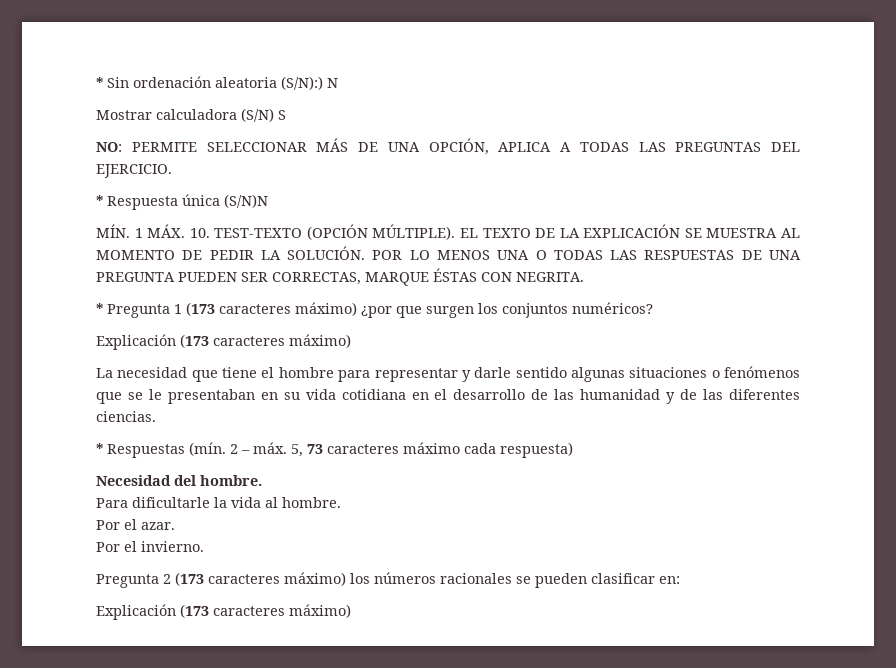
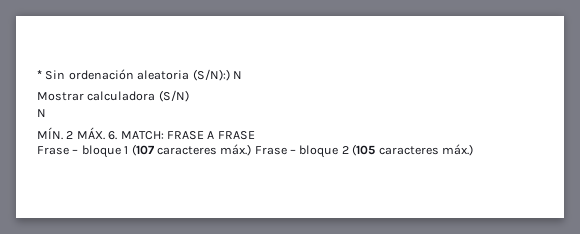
- Mostrar calculadora (S/N) S
- NO: PERMITE SELECCIONAR MÁS DE UNA OPCIÓN, APLICA A TODAS LAS PREGUNTAS DEL EJERCICIO.
- * Respuesta única (S/N)N
- MÍN. 1 MÁX. 10. TEST-TEXTO (OPCIÓN MÚLTIPLE). EL TEXTO DE LA EXPLICACIÓN SE MUESTRA AL MOMENTO DE PEDIR LA SOLUCIÓN. POR LO MENOS UNA O TODAS LAS RESPUESTAS DE UNA PREGUNTA PUEDEN SER CORRECTAS, MARQUE ÉSTAS CON NEGRITA.
- * Pregunta 1 (173 caracteres máximo) ¿por que surgen los conjuntos numéricos?
- Explicación (173 caracteres máximo)
- La necesidad que tiene el hombre para representar y darle sentido algunas situaciones o fenómenos que se le presentaban en su vida cotidiana en el desarrollo de las humanidad y de las diferentes ciencias.
- * Respuestas (mín. 2 – máx. 5, 73 caracteres máximo cada respuesta)
- Necesidad del hombre.
- Para dificultarle la vida al hombre.
- Por el azar.
- Por el invierno.
- Pregunta 2 (173 caracteres máximo) los números racionales se pueden clasificar en:
- Explicación (173 caracteres máximo)
+ Mostrar calculadora (S/N)
+ N
+ MÍN. 2 MÁX. 6. MATCH: FRASE A FRASE
+ Frase – bloque 1 (107 caracteres máx.) Frase – bloque 2 (105 caracteres máx.)

